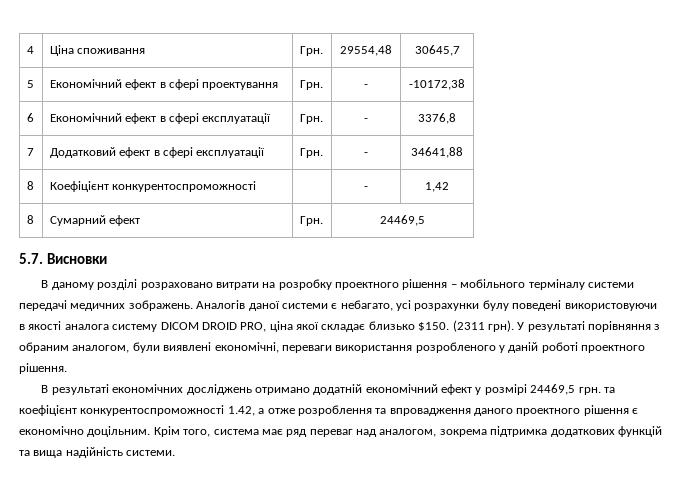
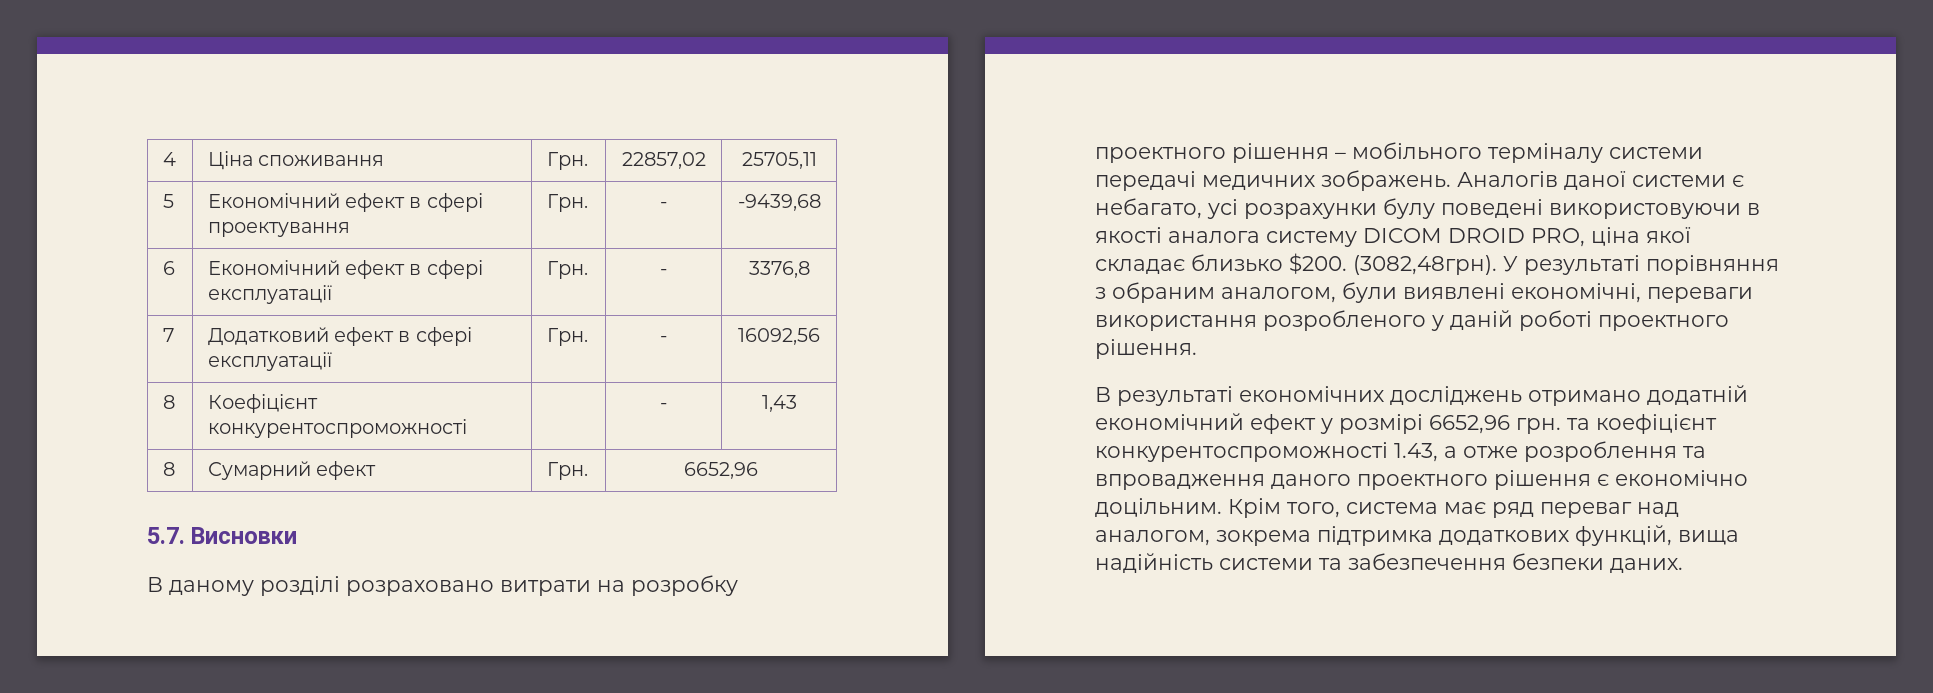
- 4 | Ціна споживання | Грн. | 29554,48 | 30645,7
+ 4 | Ціна споживання | Грн. | 22857,02 | 25705,11
- 5 | Економічний ефект в сфері проектування | Грн. | - | -10172,38
+ 5 | Економічний ефект в сфері проектування | Грн. | - | -9439,68
- 7 | Додатковий ефект в сфері експлуатації | Грн. | - | 34641,88
+ 7 | Додатковий ефект в сфері експлуатації | Грн. | - | 16092,56
- 8 | Коефіцієнт конкурентоспроможності | | - | 1,42
+ 8 | Коефіцієнт конкурентоспроможності | | - | 1,43
- 8 | Сумарний ефект | Грн. | 24469,5
+ 8 | Сумарний ефект | Грн. | 6652,96
- Аналогів даної системи є небагато, усі розрахунки булу поведені використовуючи в якості аналога систему DICOM DROID PRO, ціна якої складає близько $150. (2311 грн).
+ Аналогів даної системи є небагато, усі розрахунки булу поведені використовуючи в якості аналога систему DICOM DROID PRO, ціна якої складає близько $200. (3082,48грн).
- В результаті економічних досліджень отримано додатній економічний ефект у розмірі 24469,5 грн. та коефіцієнт конкурентоспроможності 1.42, а отже розроблення та впровадження даного проектного рішення є економічно доцільним.
+ В результаті економічних досліджень отримано додатній економічний ефект у розмірі 6652,96 грн. та коефіцієнт конкурентоспроможності 1.43, а отже розроблення та впровадження даного проектного рішення є економічно доцільним.
- Крім того, система має ряд переваг над аналогом, зокрема підтримка додаткових функцій та вища надійність системи.
+ Крім того, система має ряд переваг над аналогом, зокрема підтримка додаткових функцій, вища надійність системи та забезпечення безпеки даних.

